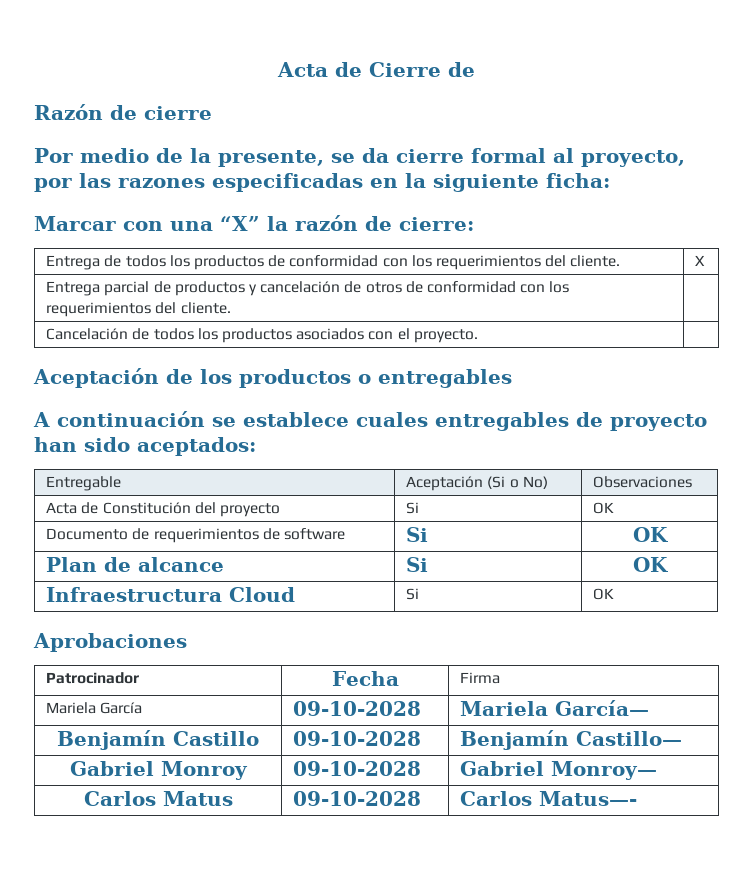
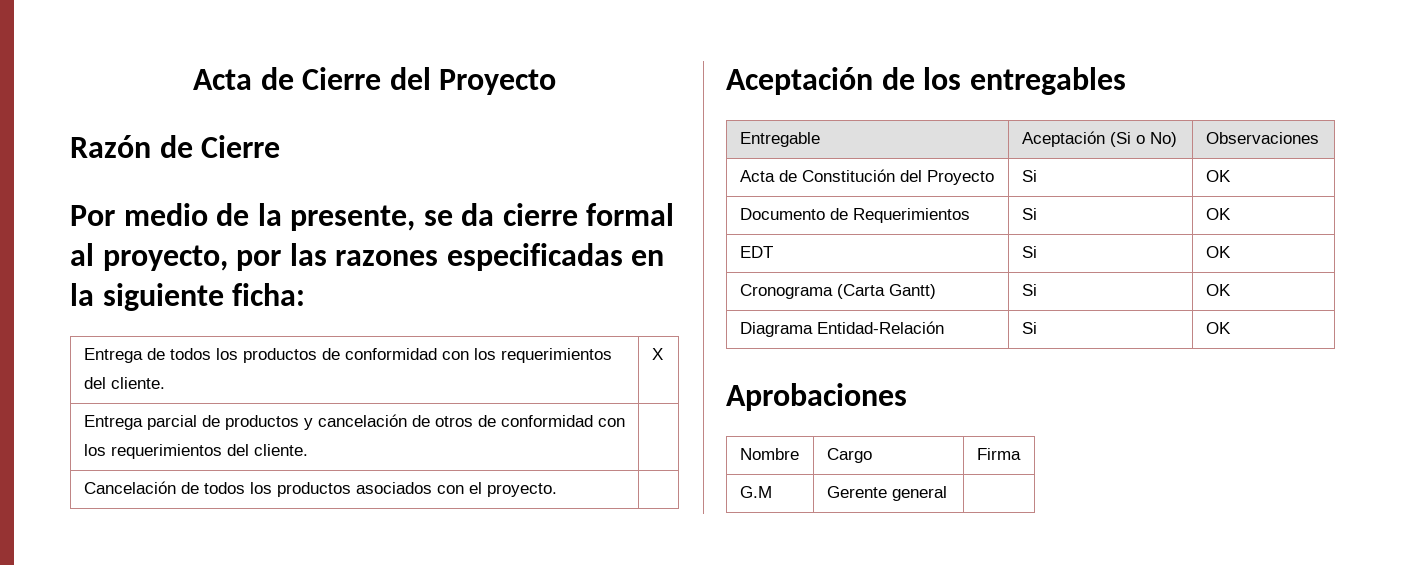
- Acta de Cierre de
+ Acta de Cierre del Proyecto
- Razón de cierre
+ Razón de Cierre
- Marcar con una “X” la razón de cierre:
- Aceptación de los productos o entregables
- A continuación se establece cuales entregables de proyecto han sido aceptados:
+ Aceptación de los entregables
- Acta de Constitución del proyecto | Si | OK
+ Acta de Constitución del Proyecto | Si | OK
- Documento de requerimientos de software | Si | OK
- Plan de alcance | Si | OK
- Infraestructura Cloud | Si | OK
+ Documento de Requerimientos | Si | OK
+ EDT | Si | OK
+ Cronograma (Carta Gantt) | Si | OK
+ Diagrama Entidad-Relación | Si | OK
- Patrocinador | Fecha | Firma
+ Nombre | Cargo | Firma
- Mariela García | 09-10-2028 | Mariela García—
- Benjamín Castillo | 09-10-2028 | Benjamín Castillo—
- Gabriel Monroy | 09-10-2028 | Gabriel Monroy—
- Carlos Matus | 09-10-2028 | Carlos Matus—-
+ G.M | Gerente general |

